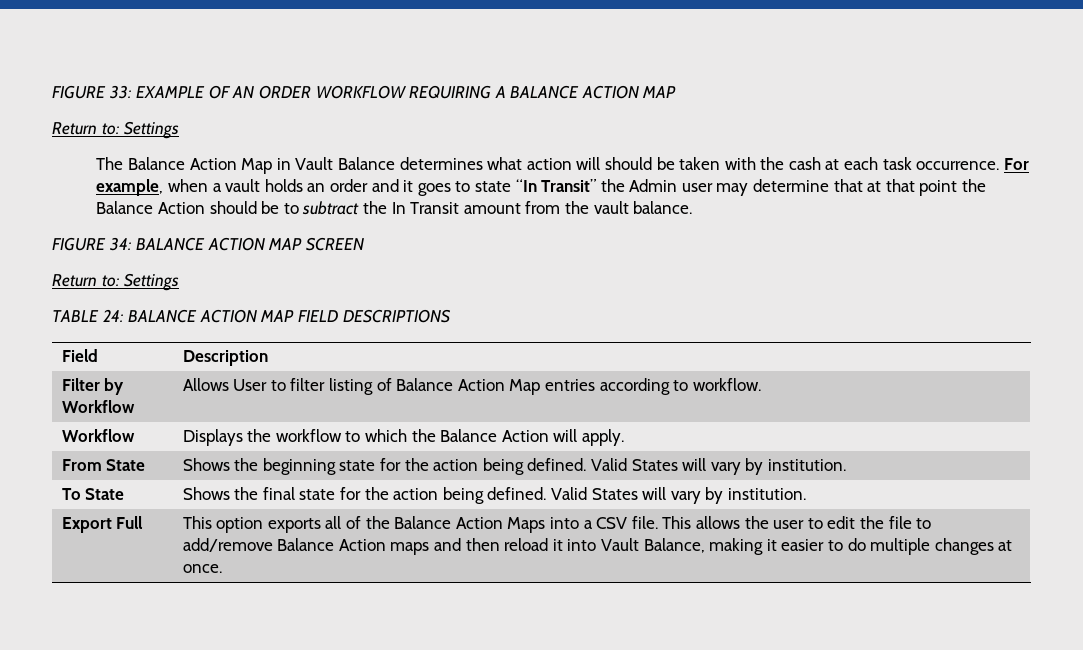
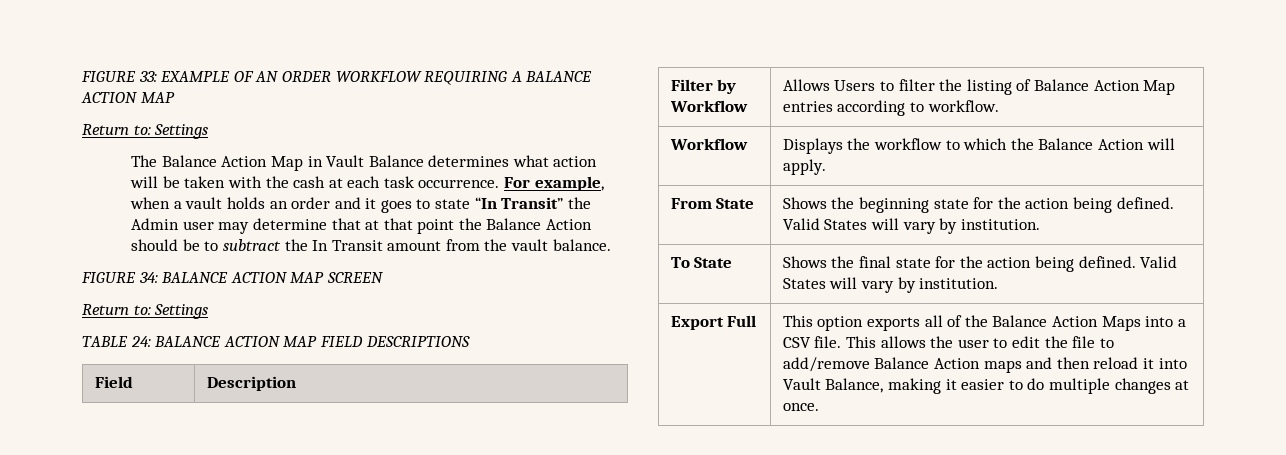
- The Balance Action Map in Vault Balance determines what action will should be taken with the cash at each task occurrence.
+ The Balance Action Map in Vault Balance determines what action will be taken with the cash at each task occurrence.
- Filter by Workflow | Allows User to filter listing of Balance Action Map entries according to workflow.
+ Filter by Workflow | Allows Users to filter the listing of Balance Action Map entries according to workflow.

